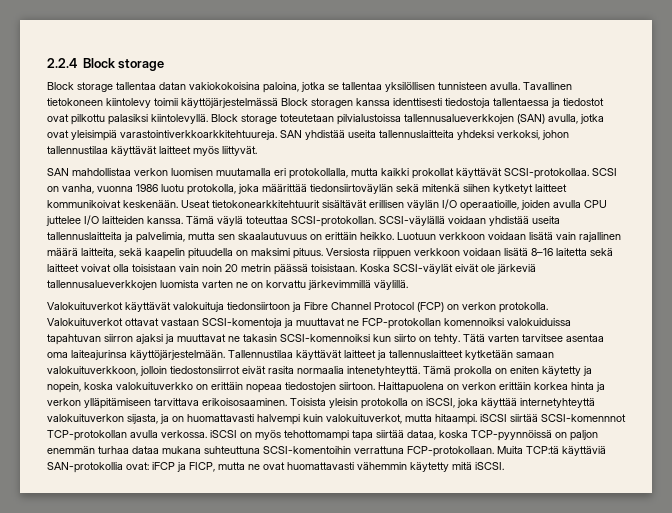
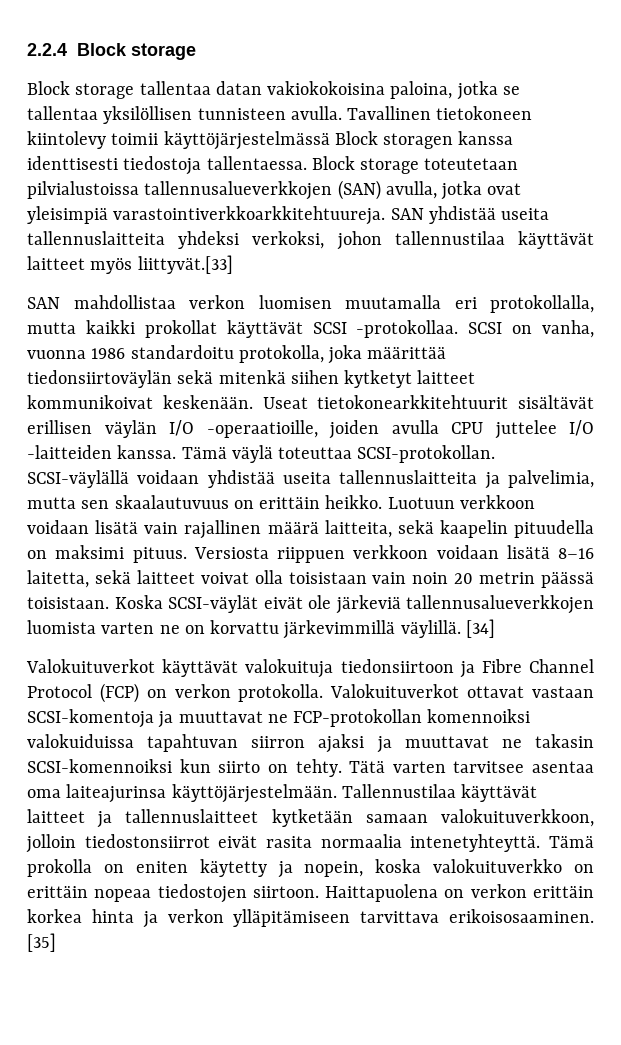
- Tavallinen tietokoneen kiintolevy toimii käyttöjärjestelmässä Block storagen kanssa identtisesti tiedostoja tallentaessa ja tiedostot ovat pilkottu palasiksi kiintolevyllä.
+ Tavallinen tietokoneen kiintolevy toimii käyttöjärjestelmässä Block storagen kanssa identtisesti tiedostoja tallentaessa.
- SAN yhdistää useita tallennuslaitteita yhdeksi verkoksi, johon tallennustilaa käyttävät laitteet myös liittyvät.
+ SAN yhdistää useita tallennuslaitteita yhdeksi verkoksi, johon tallennustilaa käyttävät laitteet myös liittyvät.[33]
- SAN mahdollistaa verkon luomisen muutamalla eri protokollalla, mutta kaikki prokollat käyttävät SCSI-protokollaa.
+ SAN mahdollistaa verkon luomisen muutamalla eri protokollalla, mutta kaikki prokollat käyttävät SCSI -protokollaa.
- SCSI on vanha, vuonna 1986 luotu protokolla, joka määrittää tiedonsiirtoväylän sekä mitenkä siihen kytketyt laitteet kommunikoivat keskenään.
+ SCSI on vanha, vuonna 1986 standardoitu protokolla, joka määrittää tiedonsiirtoväylän sekä mitenkä siihen kytketyt laitteet kommunikoivat keskenään.
- Useat tietokonearkkitehtuurit sisältävät erillisen väylän I/O operaatioille, joiden avulla CPU juttelee I/O laitteiden kanssa.
+ Useat tietokonearkkitehtuurit sisältävät erillisen väylän I/O -operaatioille, joiden avulla CPU juttelee I/O -laitteiden kanssa.
- Versiosta riippuen verkkoon voidaan lisätä 8–16 laitetta sekä laitteet voivat olla toisistaan vain noin 20 metrin päässä toisistaan.
+ Versiosta riippuen verkkoon voidaan lisätä 8–16 laitetta, sekä laitteet voivat olla toisistaan vain noin 20 metrin päässä toisistaan.
+ [34]
- Toisista yleisin protokolla on iSCSI, joka käyttää internetyhteyttä valokuituverkon sijasta, ja on huomattavasti halvempi kuin valokuituverkot, mutta hitaampi. iSCSI siirtää SCSI-komennnot TCP-protokollan avulla verkossa. iSCSI on myös tehottomampi tapa siirtää dataa, koska TCP-pyynnöissä on paljon enemmän turhaa dataa mukana suhteuttuna SCSI-komentoihin verrattuna FCP-protokollaan. Muita TCP:tä käyttäviä SAN-protokollia ovat: iFCP ja FICP, mutta ne ovat huomattavasti vähemmin käytetty mitä iSCSI.
+ [35]

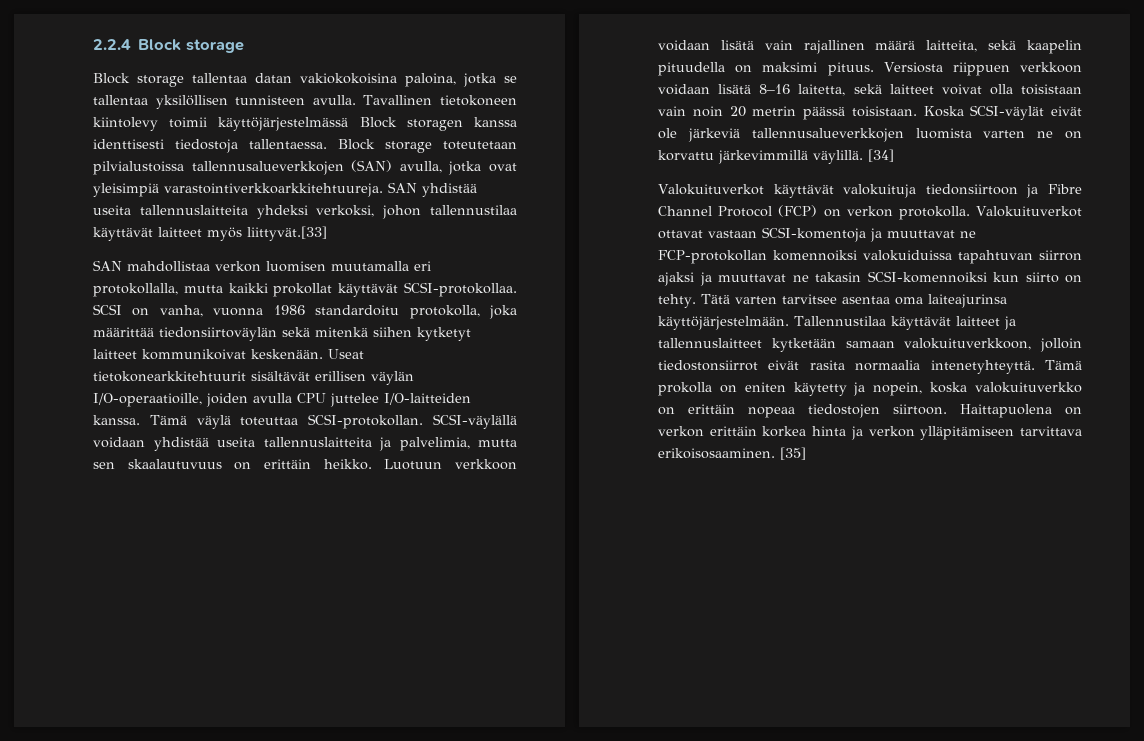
- SAN mahdollistaa verkon luomisen muutamalla eri protokollalla, mutta kaikki prokollat käyttävät SCSI -protokollaa.
+ SAN mahdollistaa verkon luomisen muutamalla eri protokollalla, mutta kaikki prokollat käyttävät SCSI-protokollaa.
- Useat tietokonearkkitehtuurit sisältävät erillisen väylän I/O -operaatioille, joiden avulla CPU juttelee I/O -laitteiden kanssa.
+ Useat tietokonearkkitehtuurit sisältävät erillisen väylän I/O-operaatioille, joiden avulla CPU juttelee I/O-laitteiden kanssa.

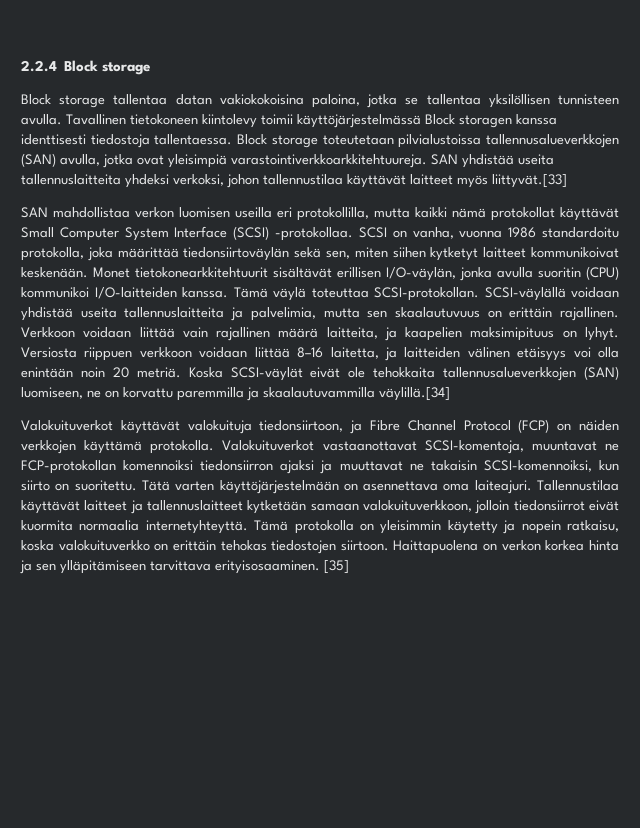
- SAN mahdollistaa verkon luomisen muutamalla eri protokollalla, mutta kaikki prokollat käyttävät SCSI-protokollaa.
+ SAN mahdollistaa verkon luomisen useilla eri protokollilla, mutta kaikki nämä protokollat käyttävät Small Computer System Interface (SCSI) -protokollaa.
- SCSI on vanha, vuonna 1986 standardoitu protokolla, joka määrittää tiedonsiirtoväylän sekä mitenkä siihen kytketyt laitteet kommunikoivat keskenään.
+ SCSI on vanha, vuonna 1986 standardoitu protokolla, joka määrittää tiedonsiirtoväylän sekä sen, miten siihen kytketyt laitteet kommunikoivat keskenään.
- Useat tietokonearkkitehtuurit sisältävät erillisen väylän I/O-operaatioille, joiden avulla CPU juttelee I/O-laitteiden kanssa.
+ Monet tietokonearkkitehtuurit sisältävät erillisen I/O-väylän, jonka avulla suoritin (CPU) kommunikoi I/O-laitteiden kanssa.
- SCSI-väylällä voidaan yhdistää useita tallennuslaitteita ja palvelimia, mutta sen skaalautuvuus on erittäin heikko. Luotuun verkkoon voidaan lisätä vain rajallinen määrä laitteita, sekä kaapelin pituudella on maksimi pituus.
+ SCSI-väylällä voidaan yhdistää useita tallennuslaitteita ja palvelimia, mutta sen skaalautuvuus on erittäin rajallinen. Verkkoon voidaan liittää vain rajallinen määrä laitteita, ja kaapelien maksimipituus on lyhyt.
- Versiosta riippuen verkkoon voidaan lisätä 8–16 laitetta, sekä laitteet voivat olla toisistaan vain noin 20 metrin päässä toisistaan. Koska SCSI-väylät eivät ole järkeviä tallennusalueverkkojen luomista varten ne on korvattu järkevimmillä väylillä. [34]
+ Versiosta riippuen verkkoon voidaan liittää 8–16 laitetta, ja laitteiden välinen etäisyys voi olla enintään noin 20 metriä. Koska SCSI-väylät eivät ole tehokkaita tallennusalueverkkojen (SAN) luomiseen, ne on korvattu paremmilla ja skaalautuvammilla väylillä.[34]
- Valokuituverkot käyttävät valokuituja tiedonsiirtoon ja Fibre Channel Protocol (FCP) on verkon protokolla. Valokuituverkot ottavat vastaan SCSI-komentoja ja muuttavat ne FCP-protokollan komennoiksi valokuiduissa tapahtuvan siirron ajaksi ja muuttavat ne takasin SCSI-komennoiksi kun siirto on tehty.
+ Valokuituverkot käyttävät valokuituja tiedonsiirtoon, ja Fibre Channel Protocol (FCP) on näiden verkkojen käyttämä protokolla. Valokuituverkot vastaanottavat SCSI-komentoja, muuntavat ne FCP-protokollan komennoiksi tiedonsiirron ajaksi ja muuttavat ne takaisin SCSI-komennoiksi, kun siirto on suoritettu.
- Tätä varten tarvitsee asentaa oma laiteajurinsa käyttöjärjestelmään.
+ Tätä varten käyttöjärjestelmään on asennettava oma laiteajuri.
- Tallennustilaa käyttävät laitteet ja tallennuslaitteet kytketään samaan valokuituverkkoon, jolloin tiedostonsiirrot eivät rasita normaalia intenetyhteyttä. Tämä prokolla on eniten käytetty ja nopein, koska valokuituverkko on erittäin nopeaa tiedostojen siirtoon.
+ Tallennustilaa käyttävät laitteet ja tallennuslaitteet kytketään samaan valokuituverkkoon, jolloin tiedonsiirrot eivät kuormita normaalia internetyhteyttä. Tämä protokolla on yleisimmin käytetty ja nopein ratkaisu, koska valokuituverkko on erittäin tehokas tiedostojen siirtoon.
- Haittapuolena on verkon erittäin korkea hinta ja verkon ylläpitämiseen tarvittava erikoisosaaminen.
+ Haittapuolena on verkon korkea hinta ja sen ylläpitämiseen tarvittava erityisosaaminen.

